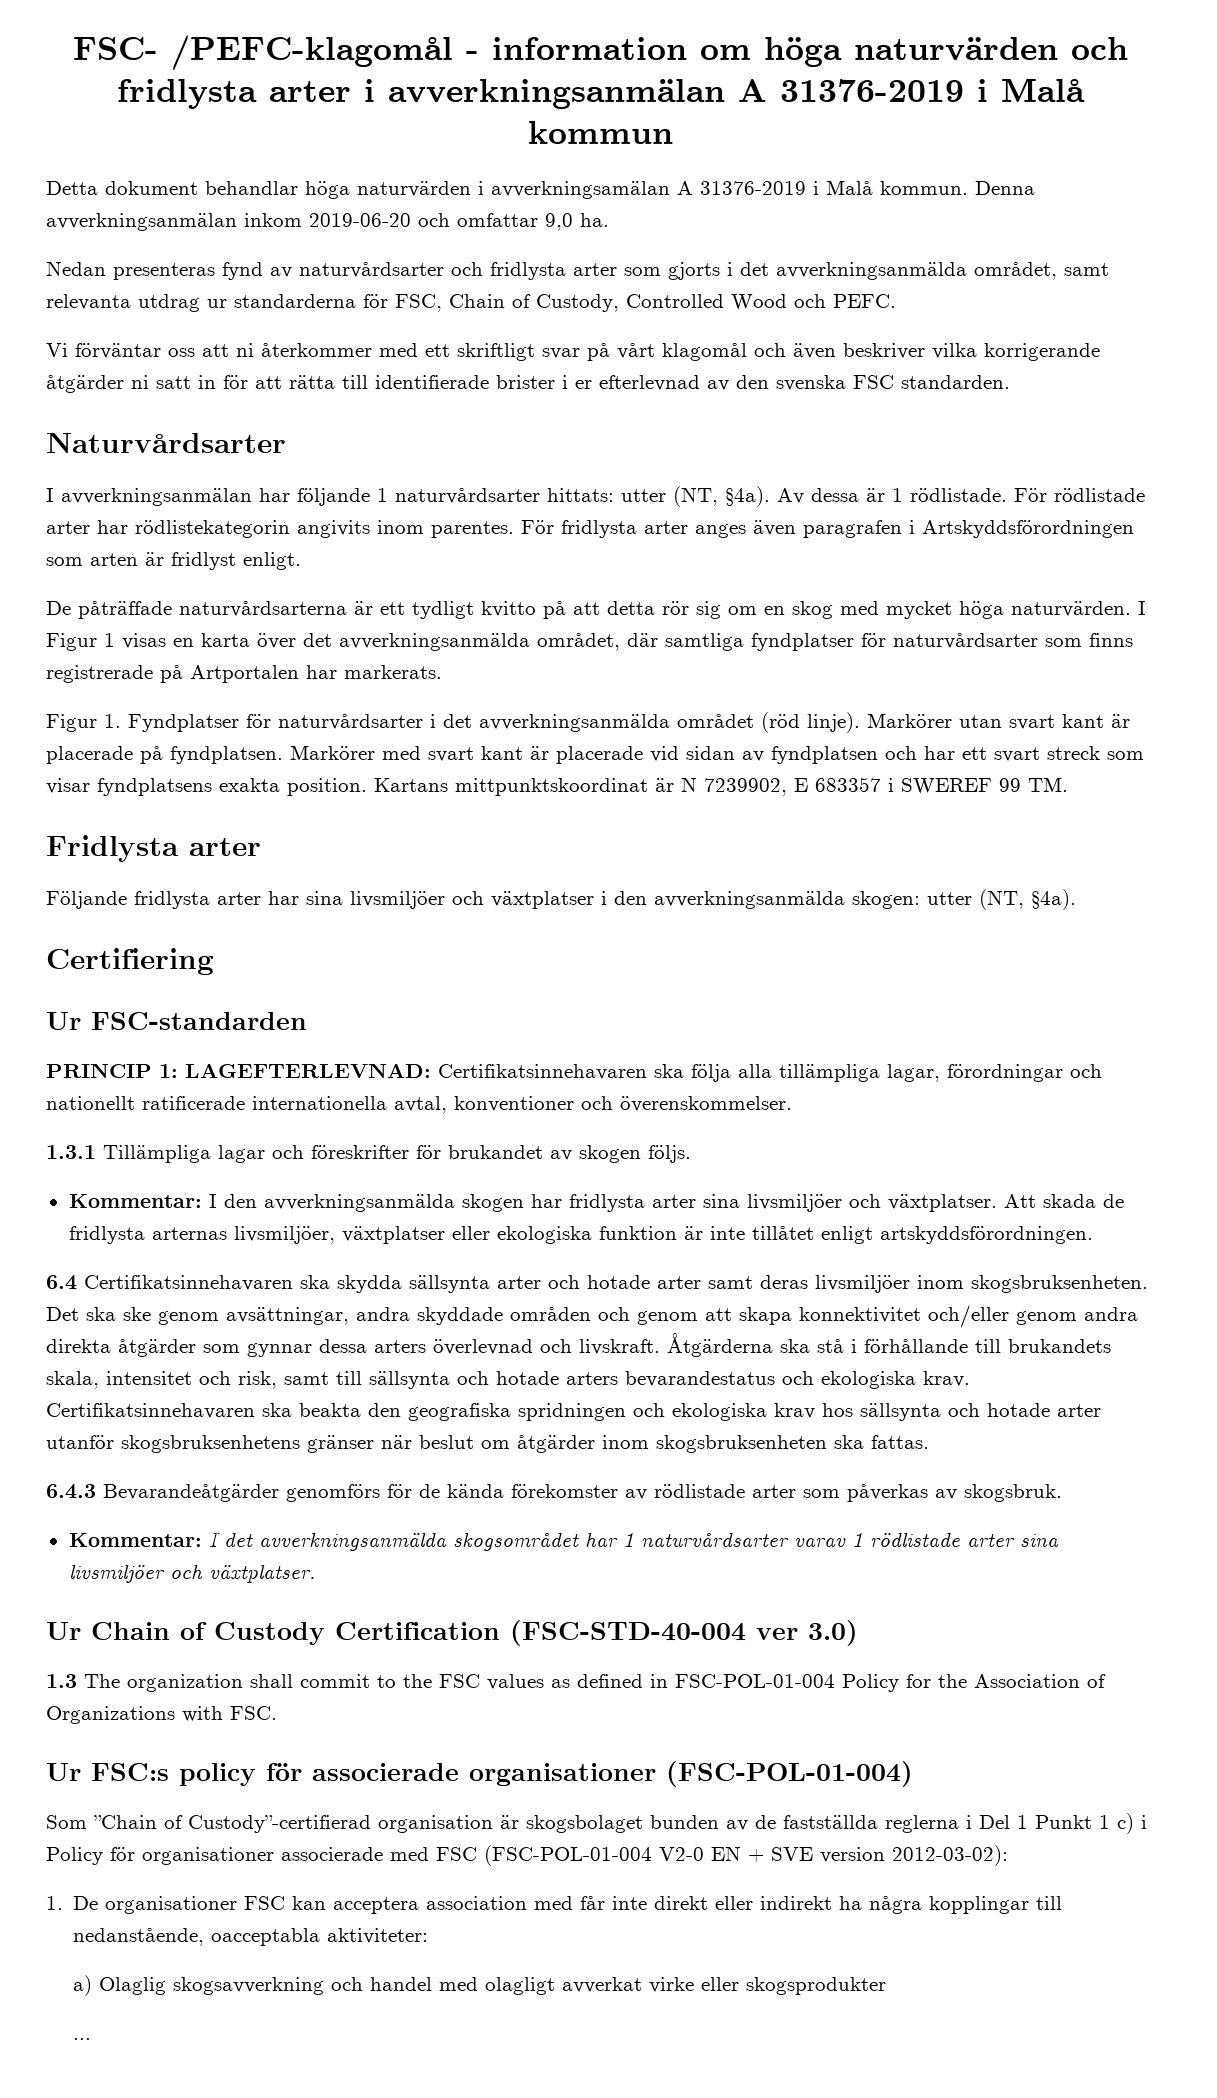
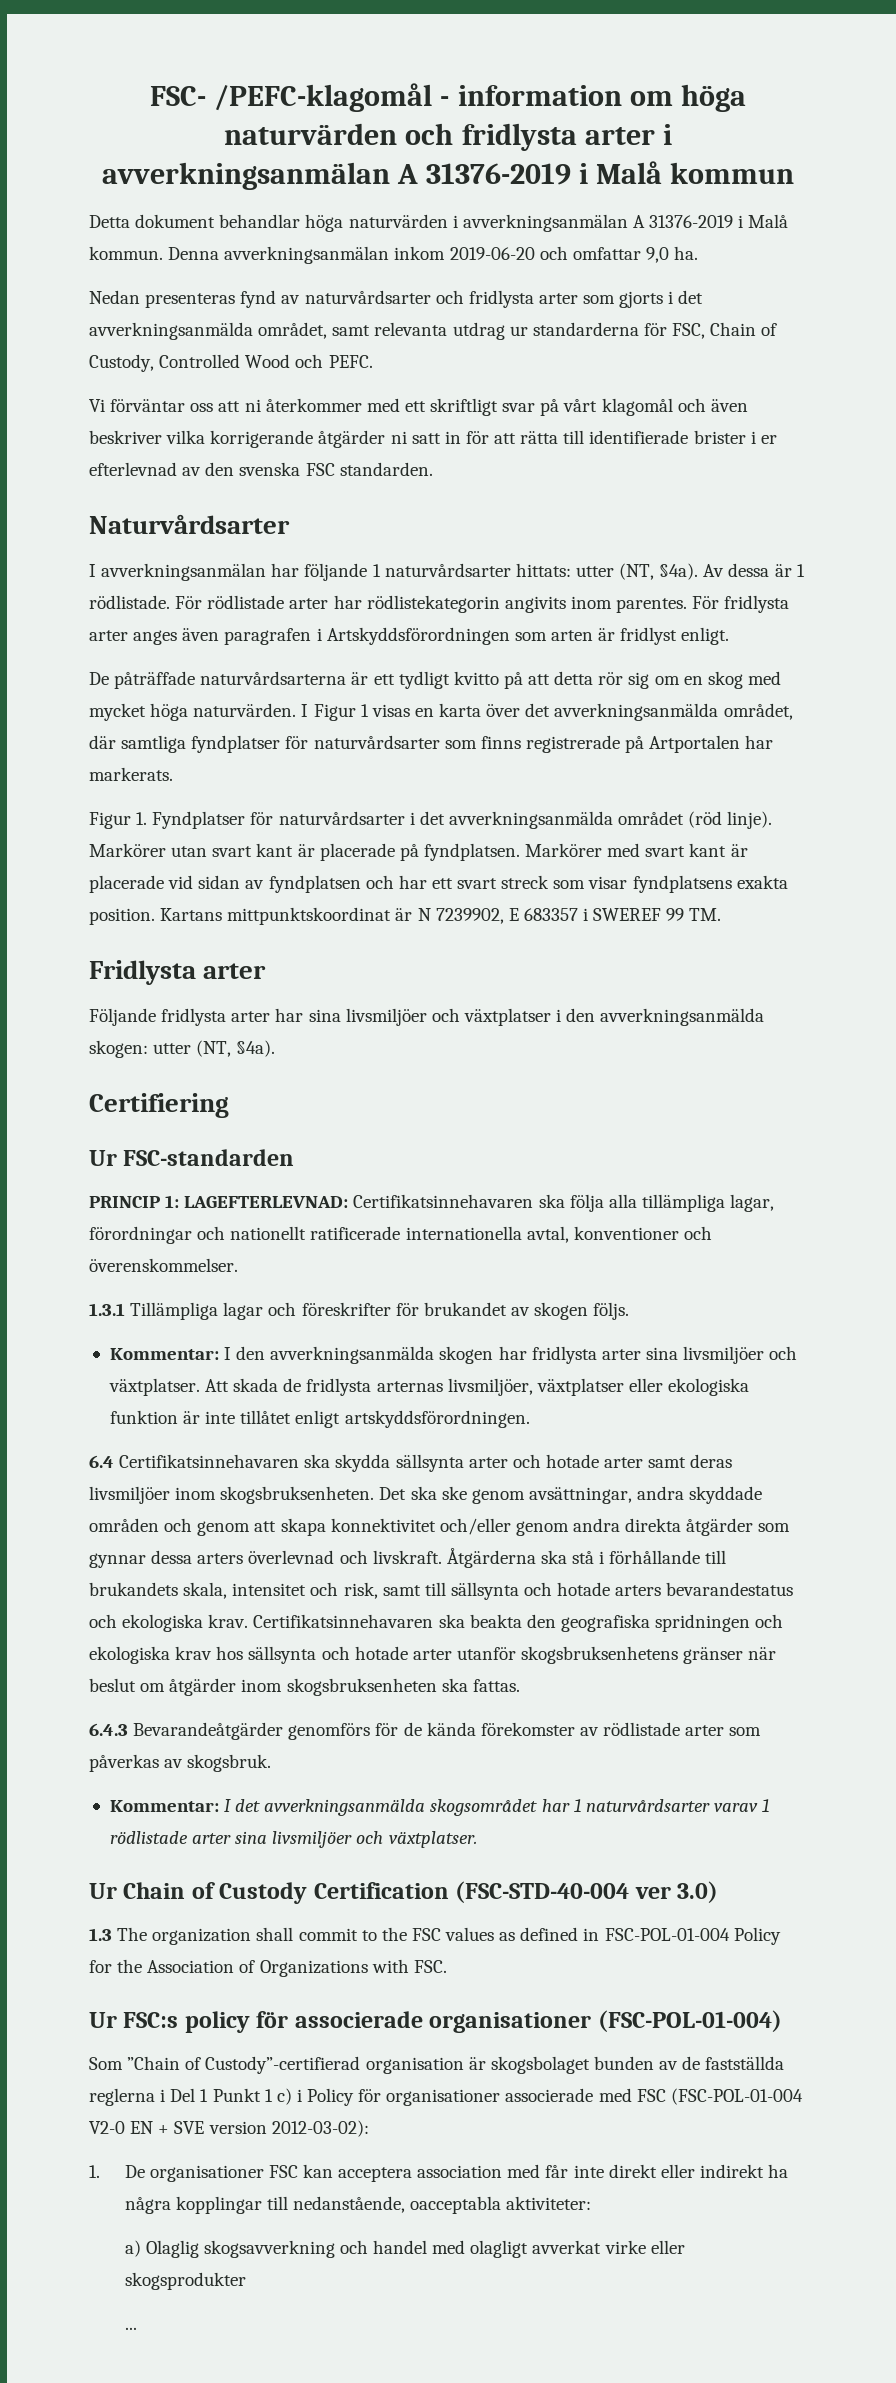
- Detta dokument behandlar höga naturvärden i avverkningsamälan A 31376-2019 i Malå kommun.
+ Detta dokument behandlar höga naturvärden i avverkningsanmälan A 31376-2019 i Malå kommun.

